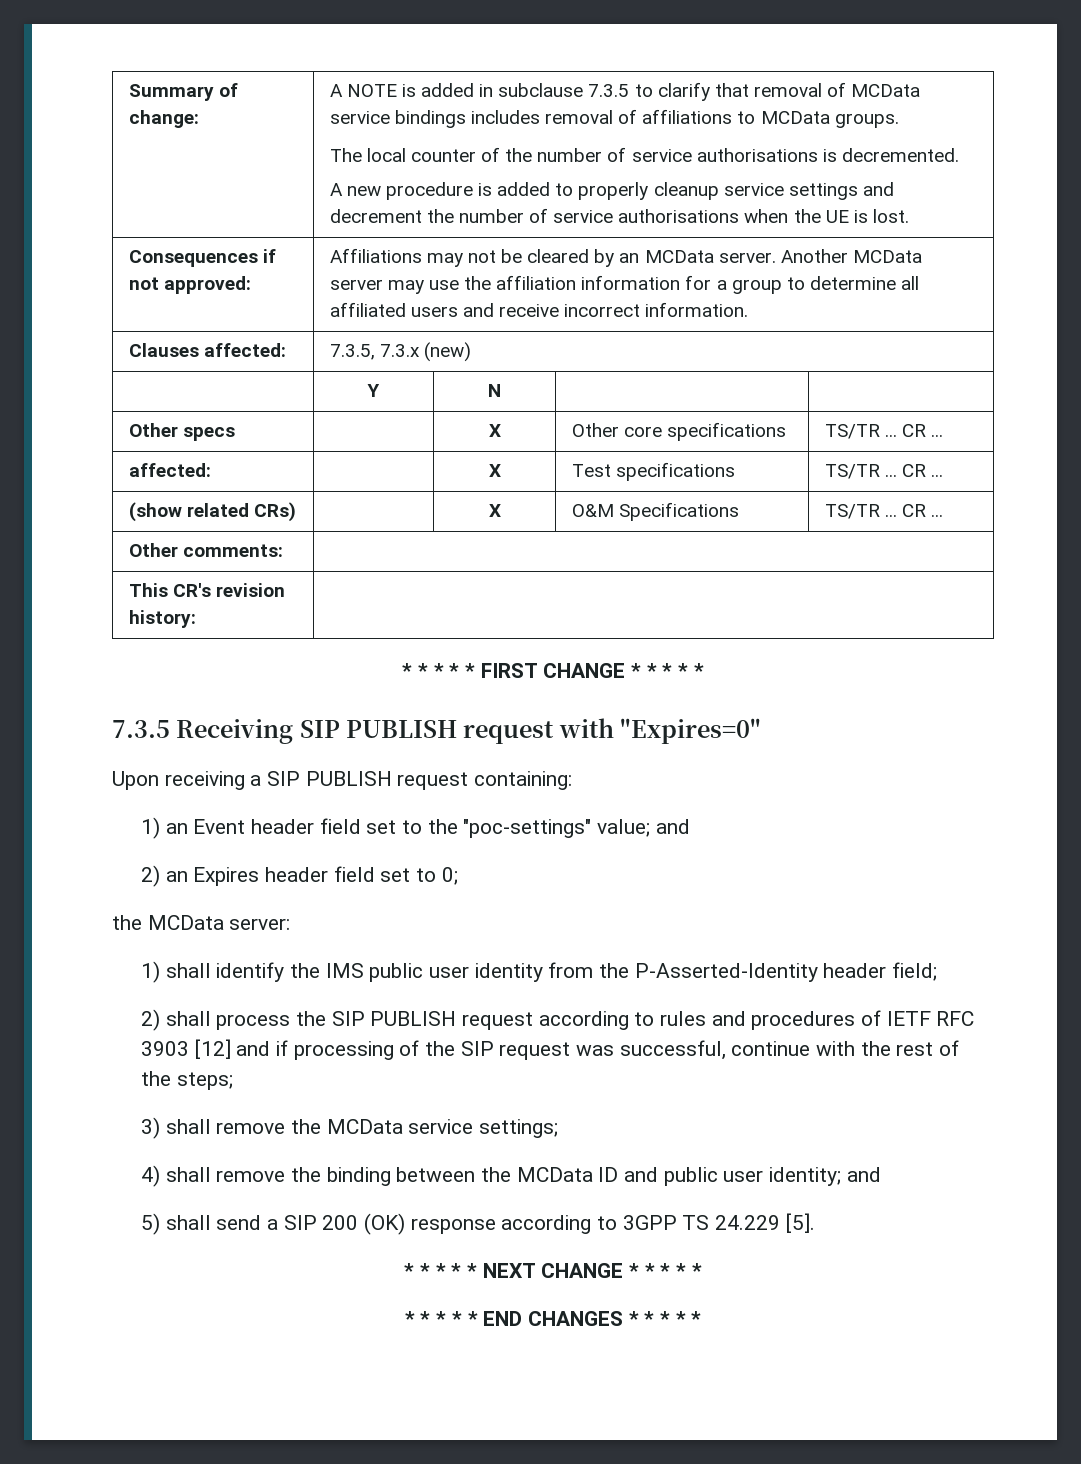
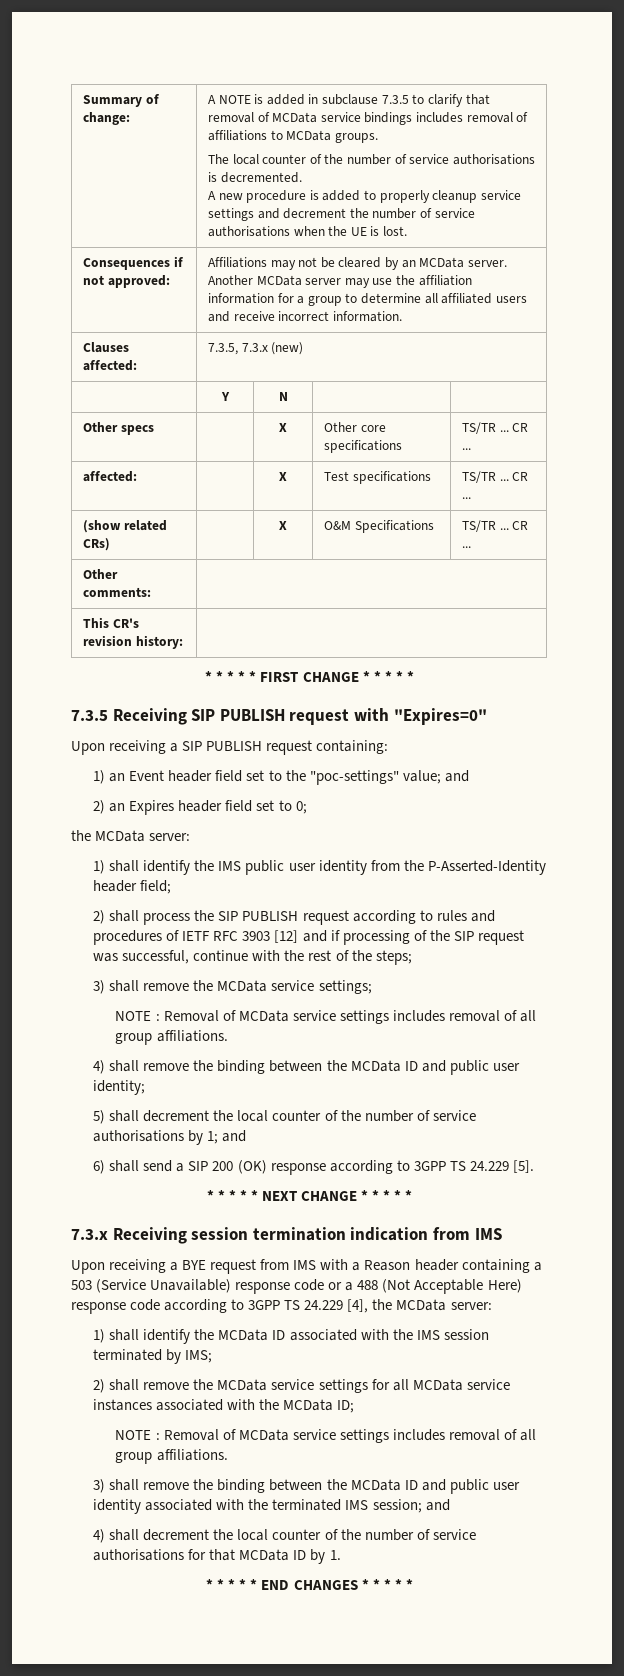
  3) shall remove the MCData service settings;
+ NOTE : Removal of MCData service settings includes removal of all group affiliations.
- 4) shall remove the binding between the MCData ID and public user identity; and
- 5) shall send a SIP 200 (OK) response according to 3GPP TS 24.229 [5].
+ 4) shall remove the binding between the MCData ID and public user identity;
+ 5) shall decrement the local counter of the number of service authorisations by 1; and
+ 6) shall send a SIP 200 (OK) response according to 3GPP TS 24.229 [5].
+ 7.3.x Receiving session termination indication from IMS
+ Upon receiving a BYE request from IMS with a Reason header containing a 503 (Service Unavailable) response code or a 488 (Not Acceptable Here) response code according to 3GPP TS 24.229 [4], the MCData server:
+ 1) shall identify the MCData ID associated with the IMS session terminated by IMS;
+ 2) shall remove the MCData service settings for all MCData service instances associated with the MCData ID;
+ NOTE : Removal of MCData service settings includes removal of all group affiliations.
+ 3) shall remove the binding between the MCData ID and public user identity associated with the terminated IMS session; and
+ 4) shall decrement the local counter of the number of service authorisations for that MCData ID by 1.

